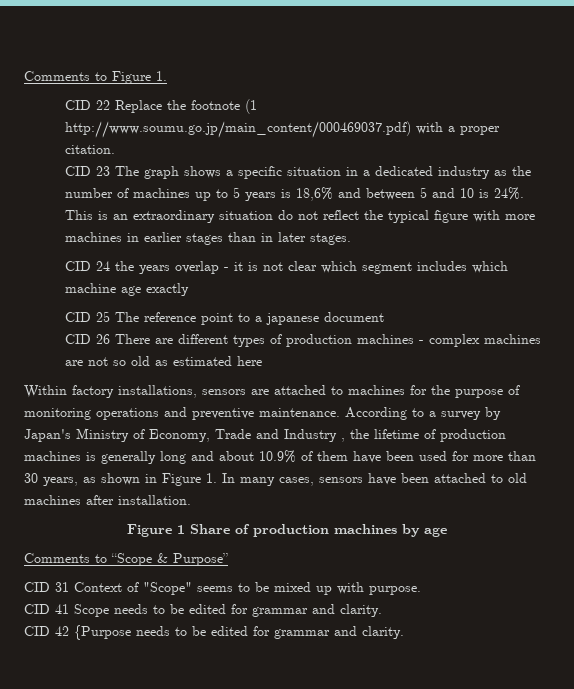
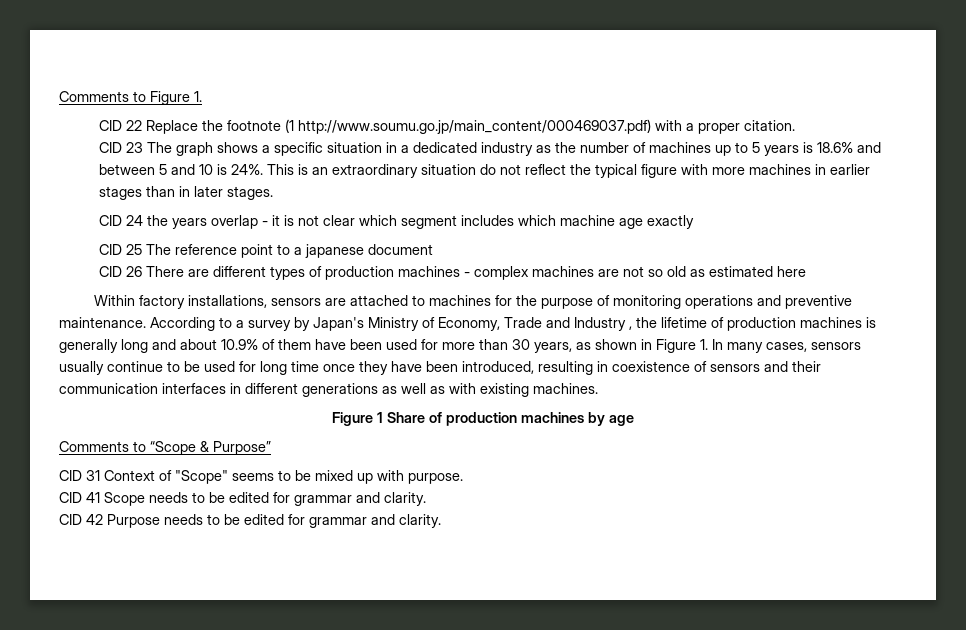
- CID 23 The graph shows a specific situation in a dedicated industry as the number of machines up to 5 years is 18,6% and between 5 and 10 is 24%.
+ CID 23 The graph shows a specific situation in a dedicated industry as the number of machines up to 5 years is 18.6% and between 5 and 10 is 24%.
- According to a survey by Japan's Ministry of Economy, Trade and Industry , the lifetime of production machines is generally long and about 10.9% of them have been used for more than 30 years, as shown in Figure 1. In many cases, sensors have been attached to old machines after installation.
+ According to a survey by Japan's Ministry of Economy, Trade and Industry , the lifetime of production machines is generally long and about 10.9% of them have been used for more than 30 years, as shown in Figure 1. In many cases, sensors usually continue to be used for long time once they have been introduced, resulting in coexistence of sensors and their communication interfaces in different generations as well as with existing machines.
- CID 42 {Purpose needs to be edited for grammar and clarity.
+ CID 42 Purpose needs to be edited for grammar and clarity.

